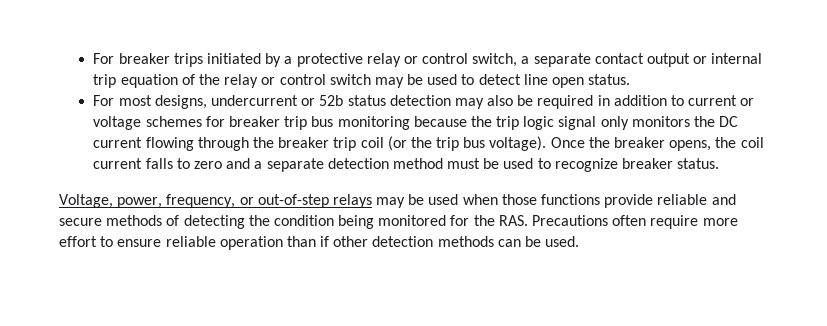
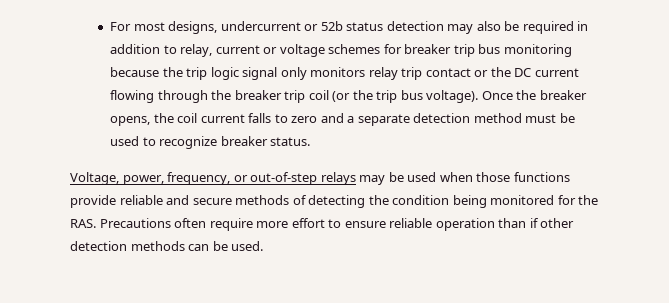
- For breaker trips initiated by a protective relay or control switch, a separate contact output or internal trip equation of the relay or control switch may be used to detect line open status.
- For most designs, undercurrent or 52b status detection may also be required in addition to current or voltage schemes for breaker trip bus monitoring because the trip logic signal only monitors the DC current flowing through the breaker trip coil (or the trip bus voltage).
+ For most designs, undercurrent or 52b status detection may also be required in addition to relay, current or voltage schemes for breaker trip bus monitoring because the trip logic signal only monitors relay trip contact or the DC current flowing through the breaker trip coil (or the trip bus voltage).

